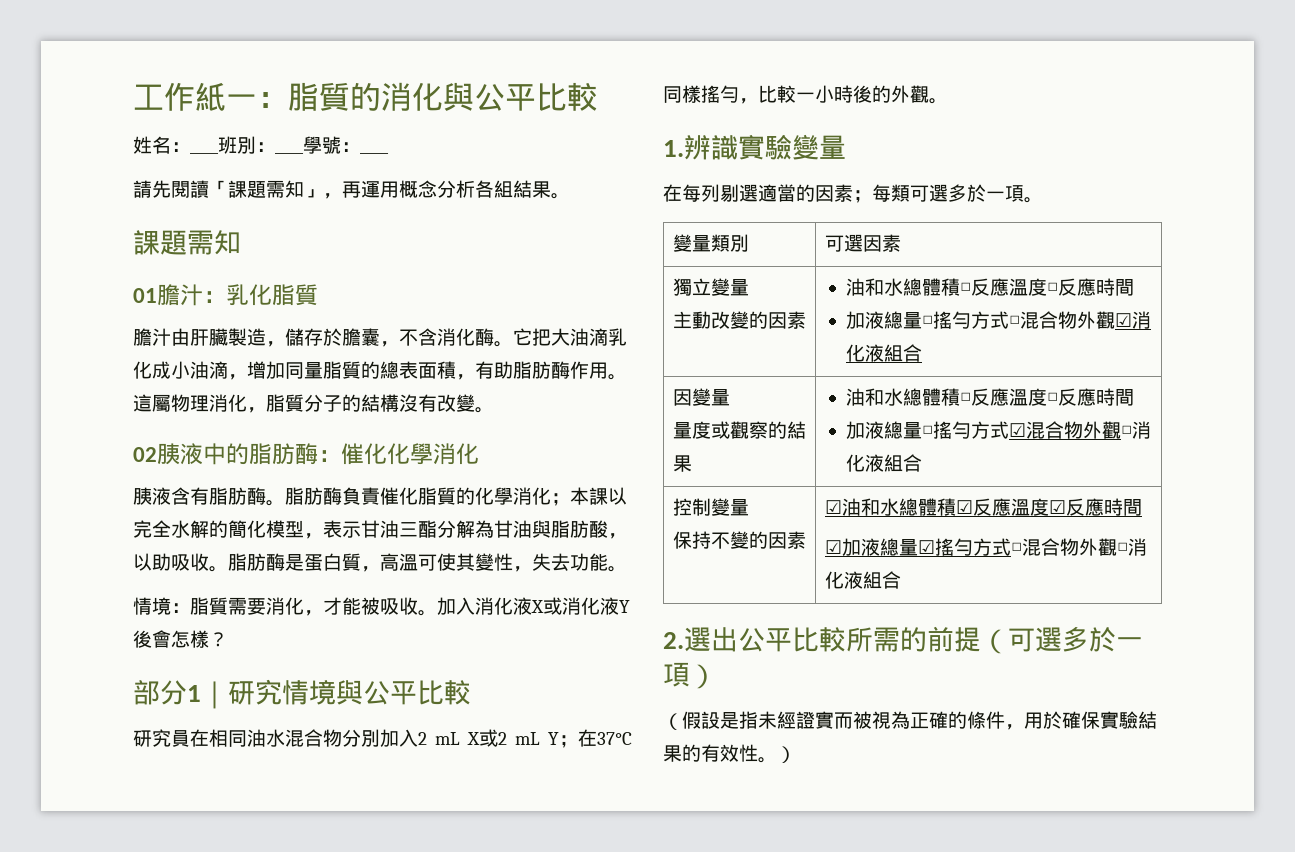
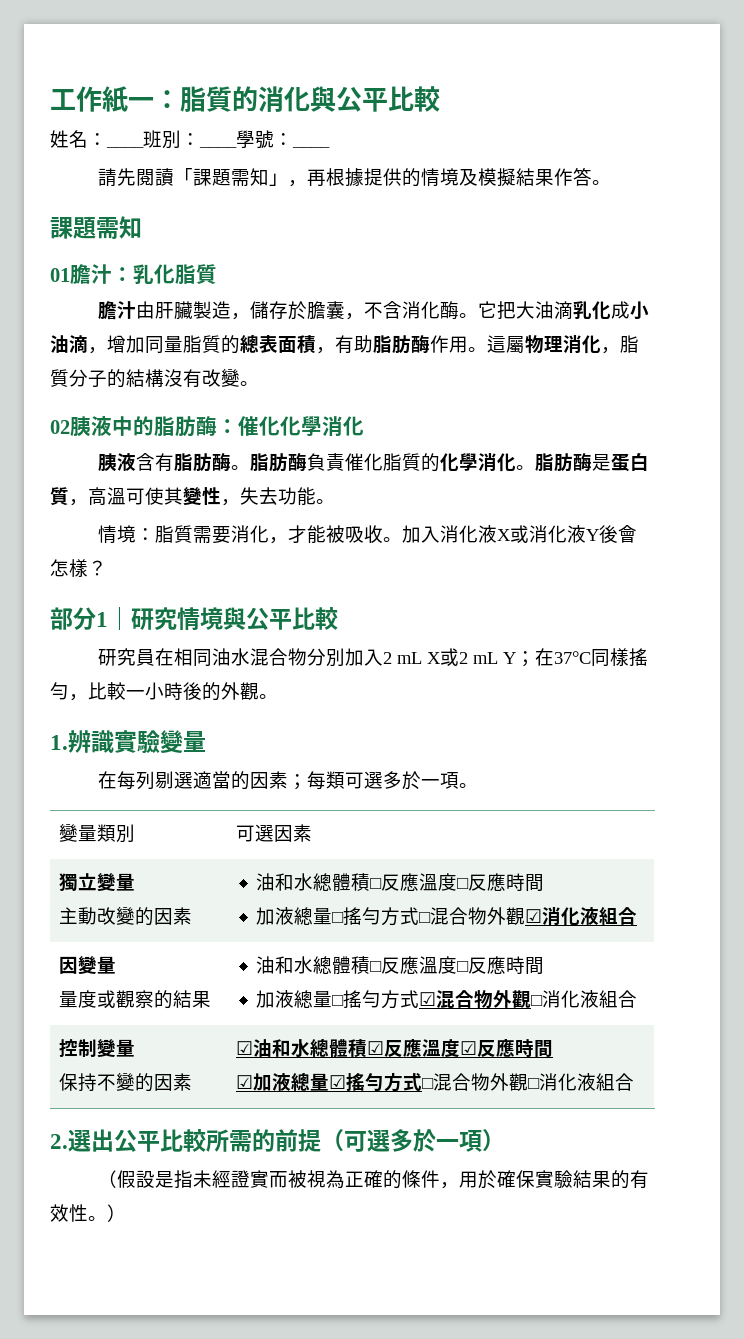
- 請先閱讀「課題需知」，再運用概念分析各組結果。
+ 請先閱讀「課題需知」，再根據提供的情境及模擬結果作答。
- 脂肪酶負責催化脂質的化學消化；本課以完全水解的簡化模型，表示甘油三酯分解為甘油與脂肪酸，以助吸收。
+ 脂肪酶負責催化脂質的化學消化。

